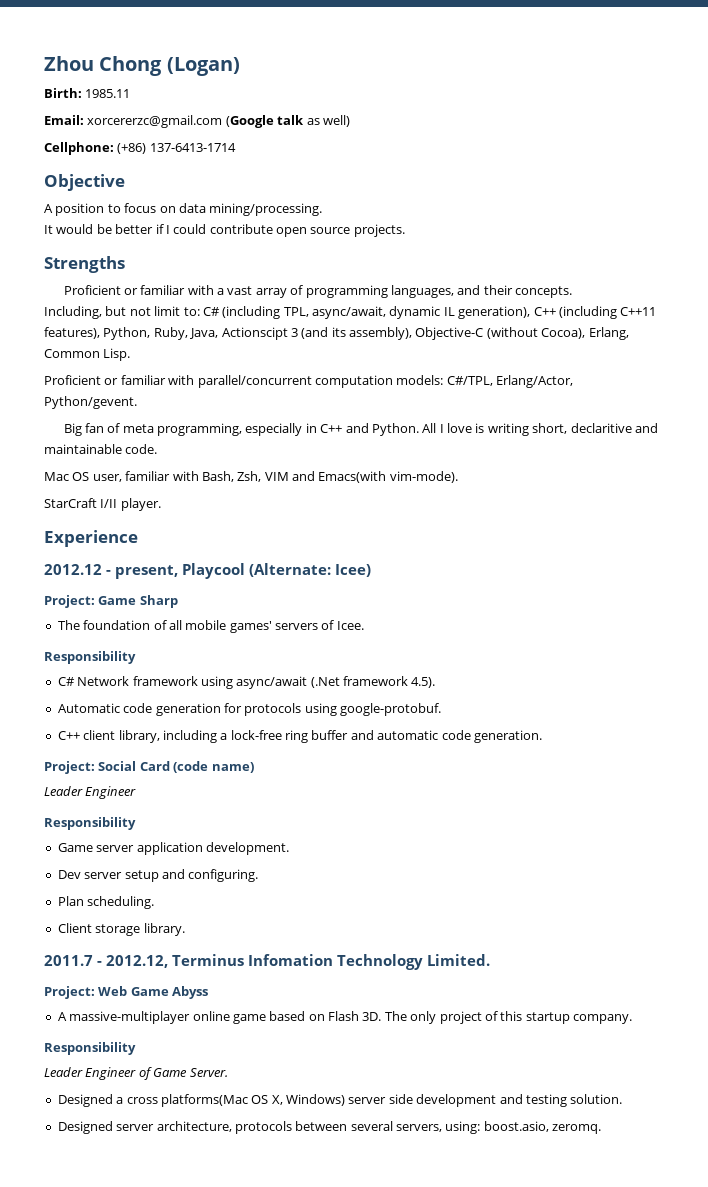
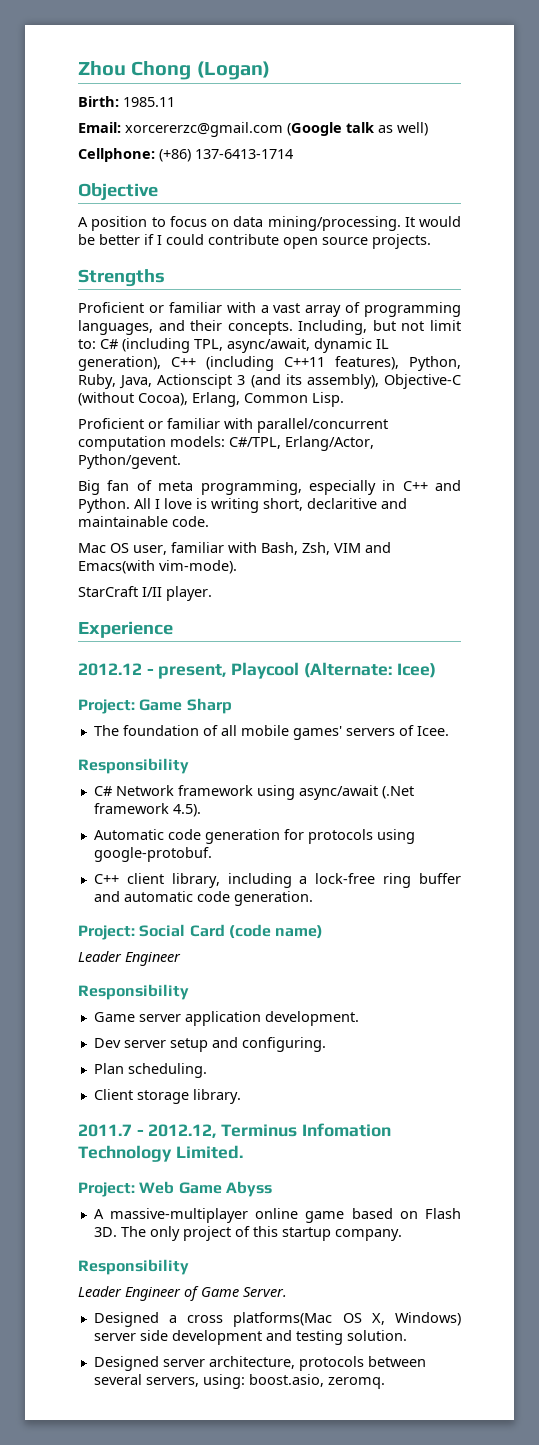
- A position to focus on data mining/processing.
- It would be better if I could contribute open source projects.
+ A position to focus on data mining/processing. It would be better if I could contribute open source projects.
- Proficient or familiar with a vast array of programming languages, and their concepts.
- Including, but not limit to: C# (including TPL, async/await, dynamic IL generation), C++ (including C++11 features), Python, Ruby, Java, Actionscipt 3 (and its assembly), Objective-C (without Cocoa), Erlang, Common Lisp.
+ Proficient or familiar with a vast array of programming languages, and their concepts. Including, but not limit to: C# (including TPL, async/await, dynamic IL generation), C++ (including C++11 features), Python, Ruby, Java, Actionscipt 3 (and its assembly), Objective-C (without Cocoa), Erlang, Common Lisp.

